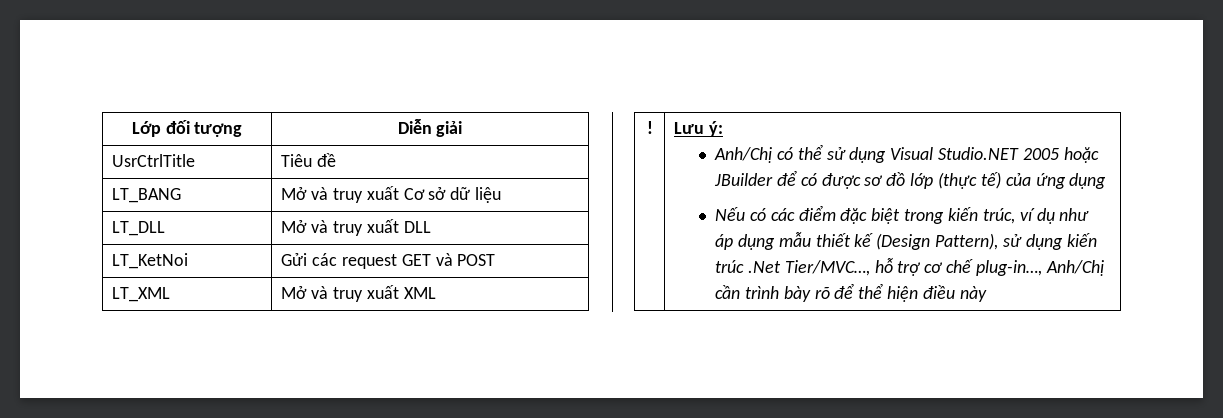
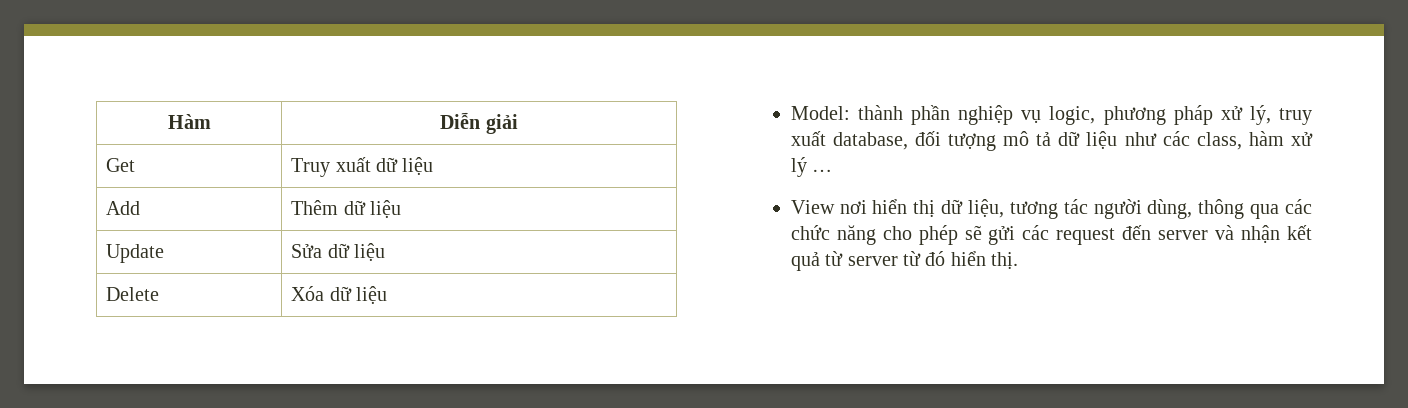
- Lớp đối tượng | Diễn giải
+ Hàm | Diễn giải
- UsrCtrlTitle | Tiêu đề
- LT_BANG | Mở và truy xuất Cơ sở dữ liệu
- LT_DLL | Mở và truy xuất DLL
- LT_KetNoi | Gửi các request GET và POST
- LT_XML | Mở và truy xuất XML
- ! | Lưu ý:
- Anh/Chị có thể sử dụng Visual Studio.NET 2005 hoặc JBuilder để có được sơ đồ lớp (thực tế) của ứng dụng
- Nếu có các điểm đặc biệt trong kiến trúc, ví dụ như áp dụng mẫu thiết kế (Design Pattern), sử dụng kiến trúc .Net Tier/MVC…, hỗ trợ cơ chế plug-in…, Anh/Chị cần trình bày rõ để thể hiện điều này
+ Get | Truy xuất dữ liệu
+ Add | Thêm dữ liệu
+ Update | Sửa dữ liệu
+ Delete | Xóa dữ liệu
+ Model: thành phần nghiệp vụ logic, phương pháp xử lý, truy xuất database, đối tượng mô tả dữ liệu như các class, hàm xử lý …
+ View nơi hiển thị dữ liệu, tương tác người dùng, thông qua các chức năng cho phép sẽ gửi các request đến server và nhận kết quả từ server từ đó hiển thị.

